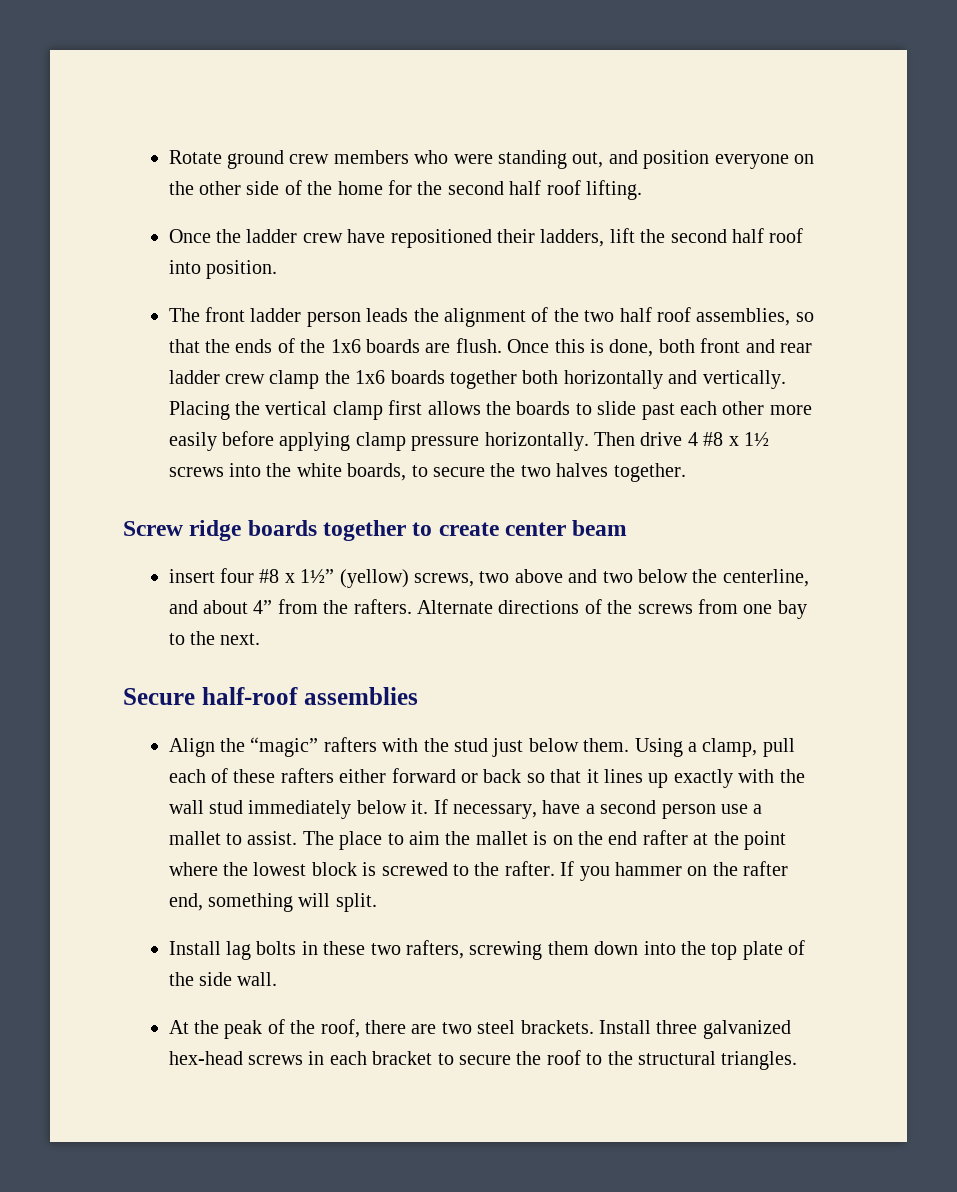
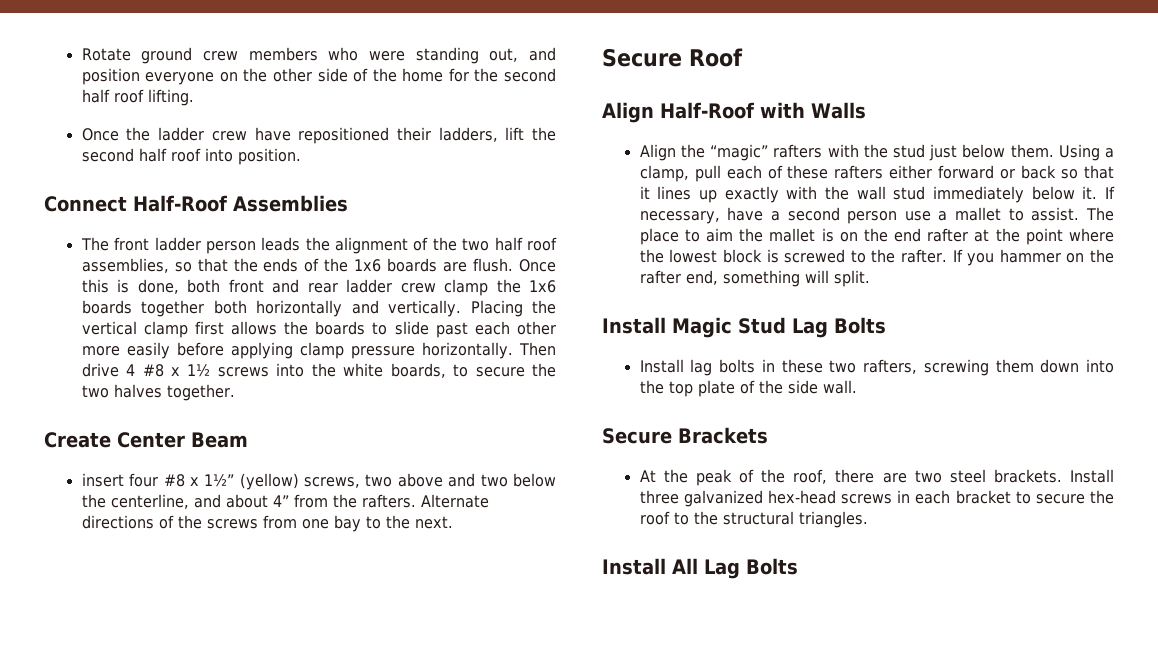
+ Connect Half-Roof Assemblies
- Screw ridge boards together to create center beam
+ Create Center Beam
- Secure half-roof assemblies
+ Secure Roof
+ Align Half-Roof with Walls
+ Install Magic Stud Lag Bolts
+ Secure Brackets
+ Install All Lag Bolts

